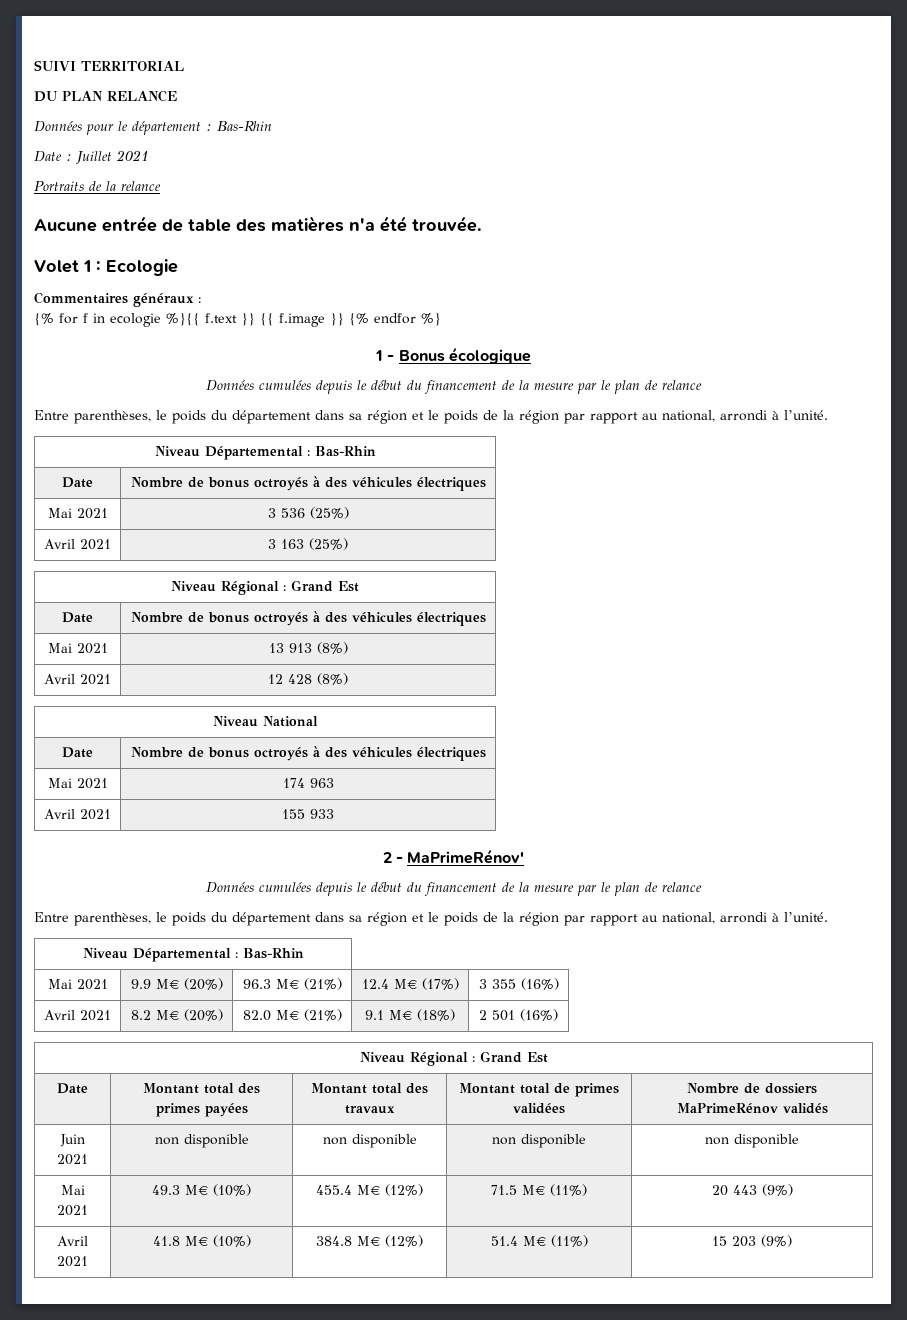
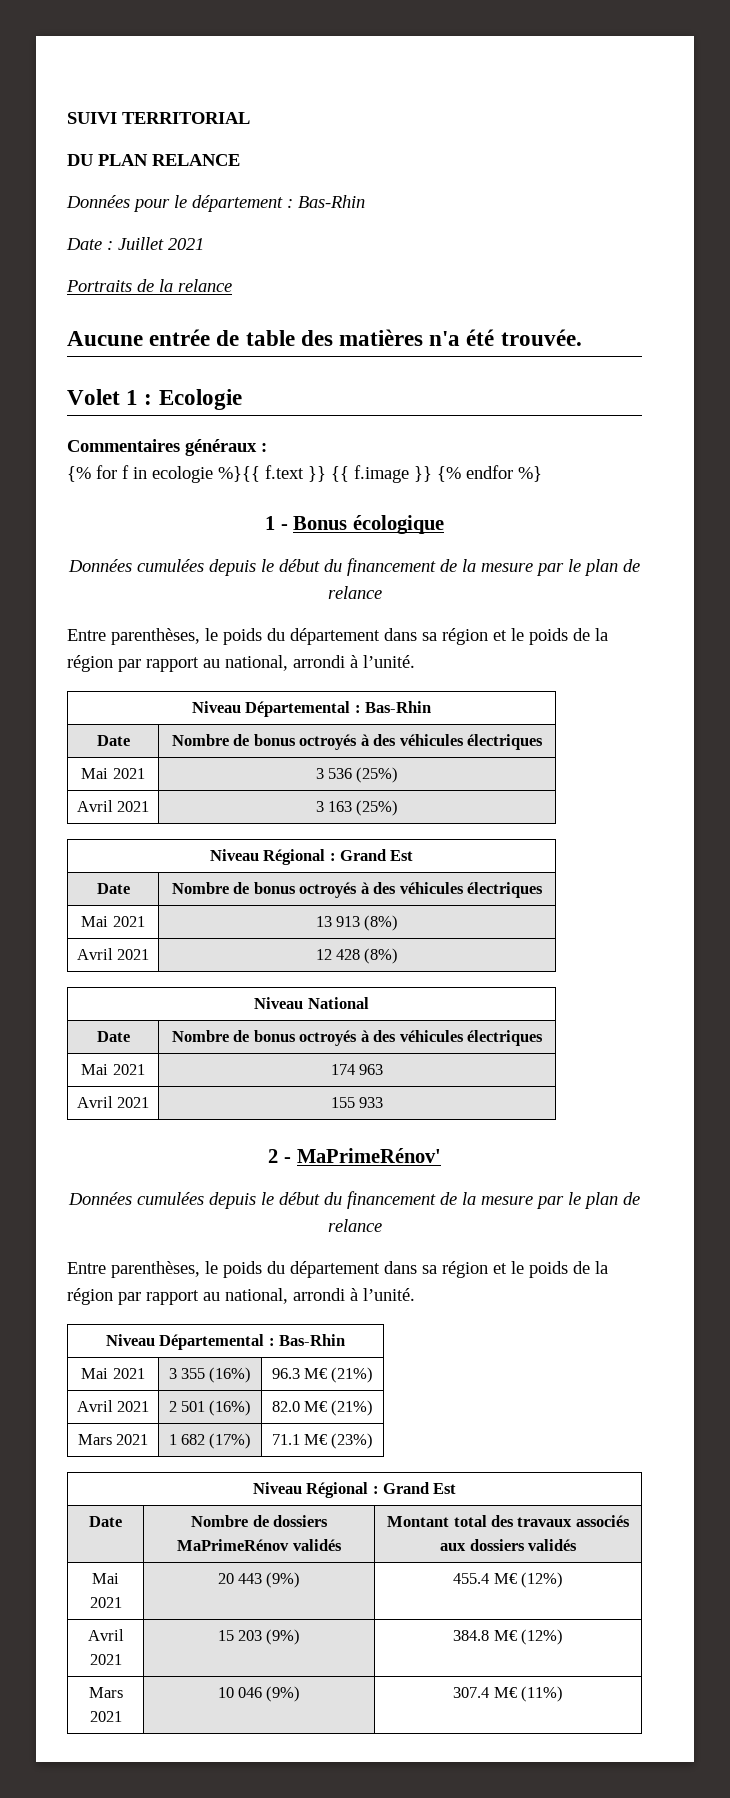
- Mai 2021 | 9.9 M€ (20%) | 96.3 M€ (21%) | 12.4 M€ (17%) | 3 355 (16%)
- Avril 2021 | 8.2 M€ (20%) | 82.0 M€ (21%) | 9.1 M€ (18%) | 2 501 (16%)
+ Mai 2021 | 3 355 (16%) | 96.3 M€ (21%)
+ Avril 2021 | 2 501 (16%) | 82.0 M€ (21%)
+ Mars 2021 | 1 682 (17%) | 71.1 M€ (23%)
  Niveau Régional : Grand Est
- Date | Montant total des primes payées | Montant total des travaux | Montant total de primes validées | Nombre de dossiers MaPrimeRénov validés
- Juin 2021 | non disponible | non disponible | non disponible | non disponible
- Mai 2021 | 49.3 M€ (10%) | 455.4 M€ (12%) | 71.5 M€ (11%) | 20 443 (9%)
- Avril 2021 | 41.8 M€ (10%) | 384.8 M€ (12%) | 51.4 M€ (11%) | 15 203 (9%)
+ Date | Nombre de dossiers MaPrimeRénov validés | Montant total des travaux associés aux dossiers validés
+ Mai 2021 | 20 443 (9%) | 455.4 M€ (12%)
+ Avril 2021 | 15 203 (9%) | 384.8 M€ (12%)
+ Mars 2021 | 10 046 (9%) | 307.4 M€ (11%)

